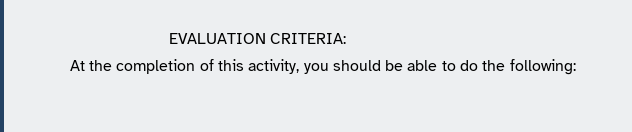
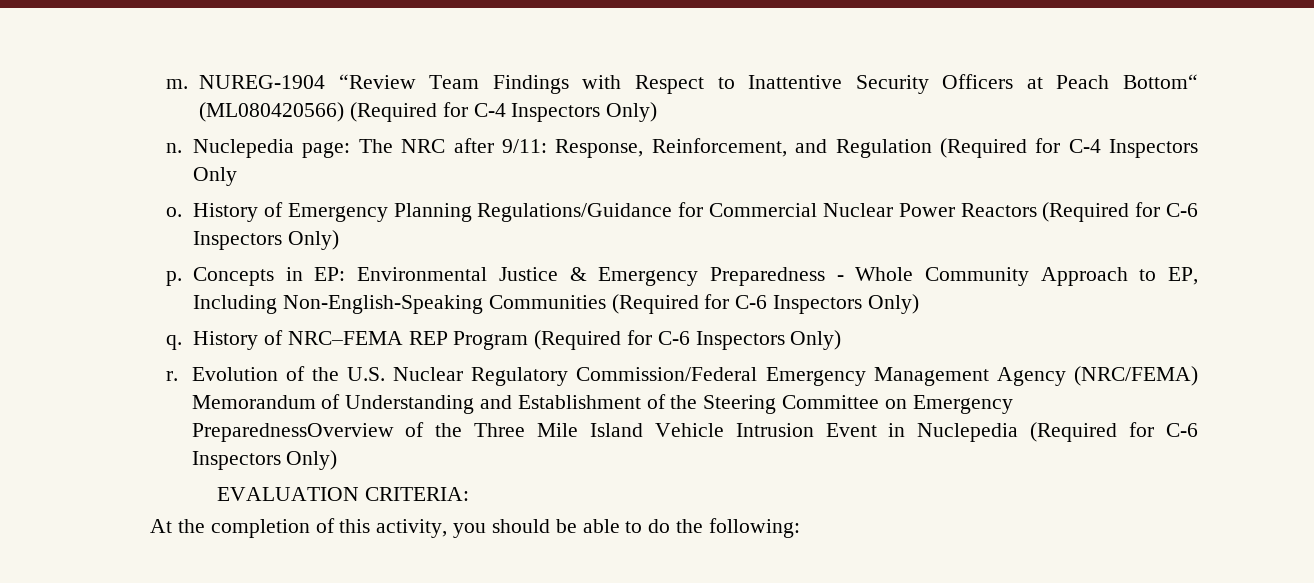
+ m. NUREG-1904 “Review Team Findings with Respect to Inattentive Security Officers at Peach Bottom“ (ML080420566) (Required for C-4 Inspectors Only)
+ n. Nuclepedia page: The NRC after 9/11: Response, Reinforcement, and Regulation (Required for C-4 Inspectors Only
+ o. History of Emergency Planning Regulations/Guidance for Commercial Nuclear Power Reactors (Required for C-6 Inspectors Only)
+ p. Concepts in EP: Environmental Justice & Emergency Preparedness - Whole Community Approach to EP, Including Non-English-Speaking Communities (Required for C-6 Inspectors Only)
+ q. History of NRC–FEMA REP Program (Required for C-6 Inspectors Only)
+ r. Evolution of the U.S. Nuclear Regulatory Commission/Federal Emergency Management Agency (NRC/FEMA) Memorandum of Understanding and Establishment of the Steering Committee on Emergency PreparednessOverview of the Three Mile Island Vehicle Intrusion Event in Nuclepedia (Required for C-6 Inspectors Only)

